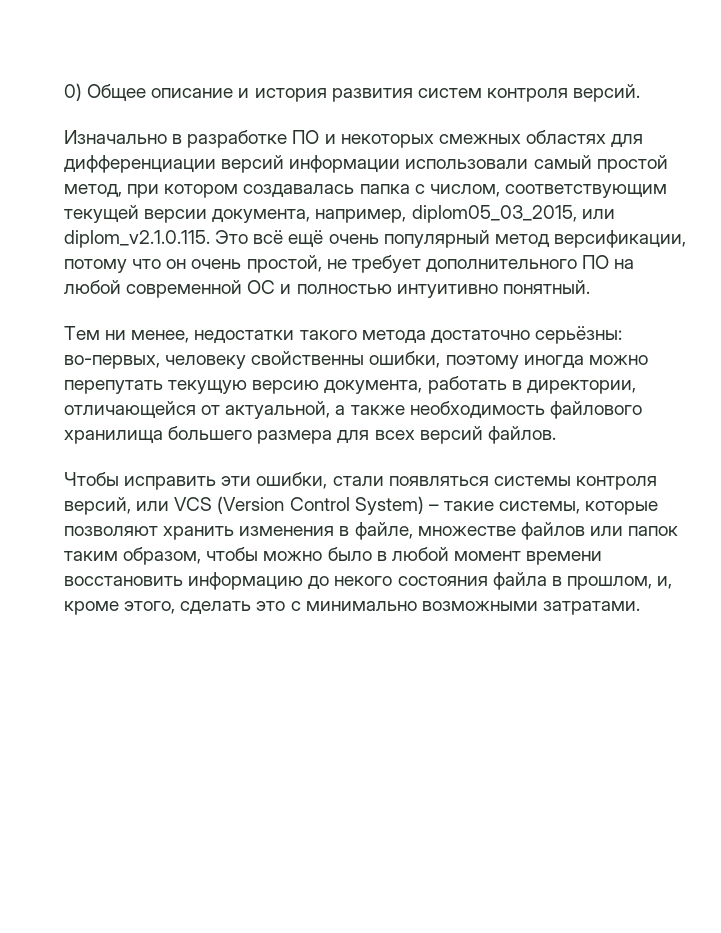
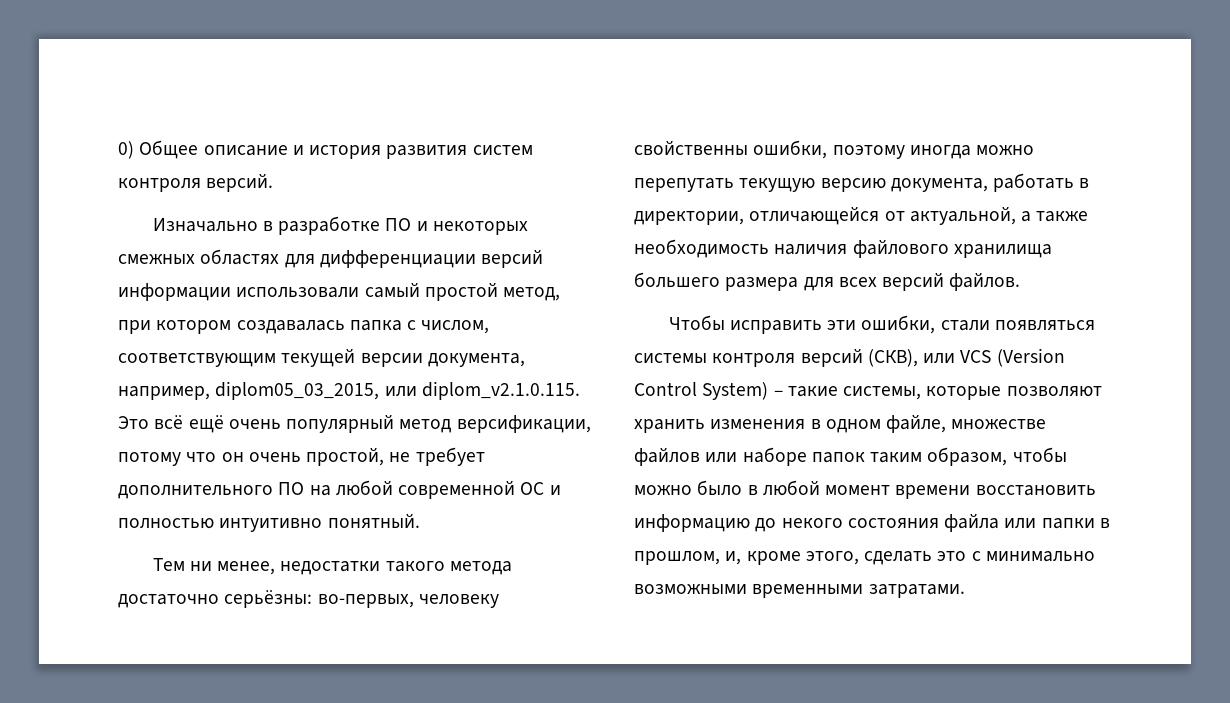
- Тем ни менее, недостатки такого метода достаточно серьёзны: во-первых, человеку свойственны ошибки, поэтому иногда можно перепутать текущую версию документа, работать в директории, отличающейся от актуальной, а также необходимость файлового хранилища большего размера для всех версий файлов.
+ Тем ни менее, недостатки такого метода достаточно серьёзны: во-первых, человеку свойственны ошибки, поэтому иногда можно перепутать текущую версию документа, работать в директории, отличающейся от актуальной, а также необходимость наличия файлового хранилища большего размера для всех версий файлов.
- Чтобы исправить эти ошибки, стали появляться системы контроля версий, или VCS (Version Control System) – такие системы, которые позволяют хранить изменения в файле, множестве файлов или папок таким образом, чтобы можно было в любой момент времени восстановить информацию до некого состояния файла в прошлом, и, кроме этого, сделать это с минимально возможными затратами.
+ Чтобы исправить эти ошибки, стали появляться системы контроля версий (СКВ), или VCS (Version Control System) – такие системы, которые позволяют хранить изменения в одном файле, множестве файлов или наборе папок таким образом, чтобы можно было в любой момент времени восстановить информацию до некого состояния файла или папки в прошлом, и, кроме этого, сделать это с минимально возможными временными затратами.

